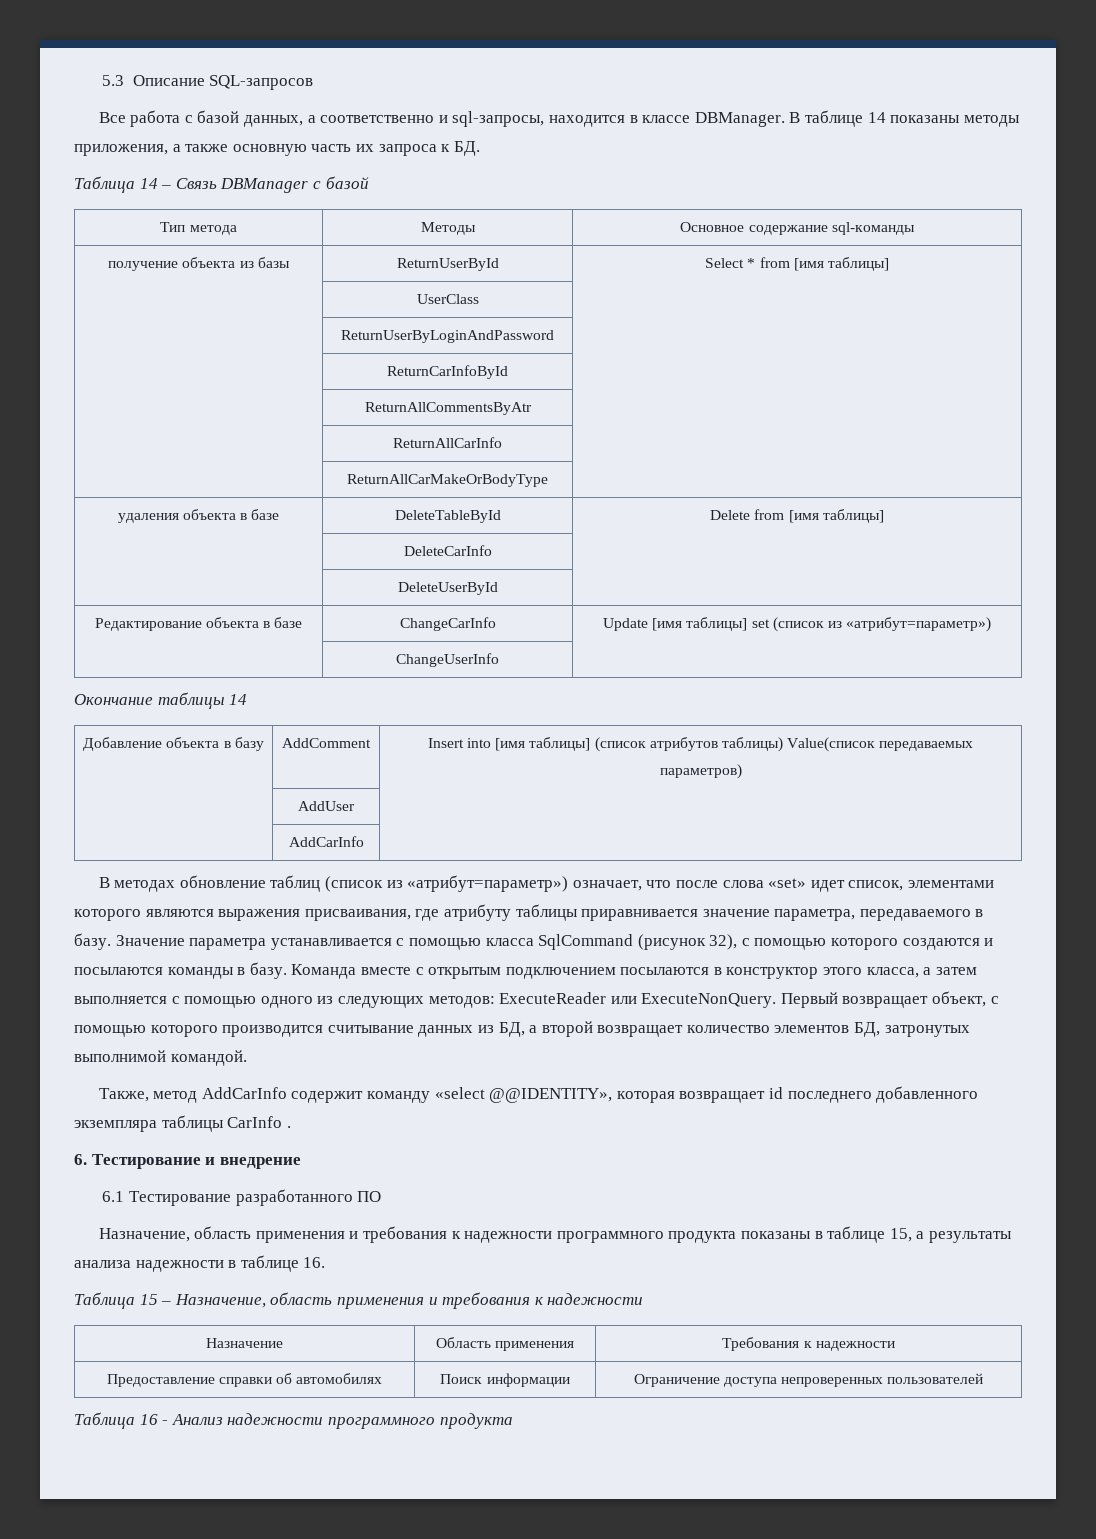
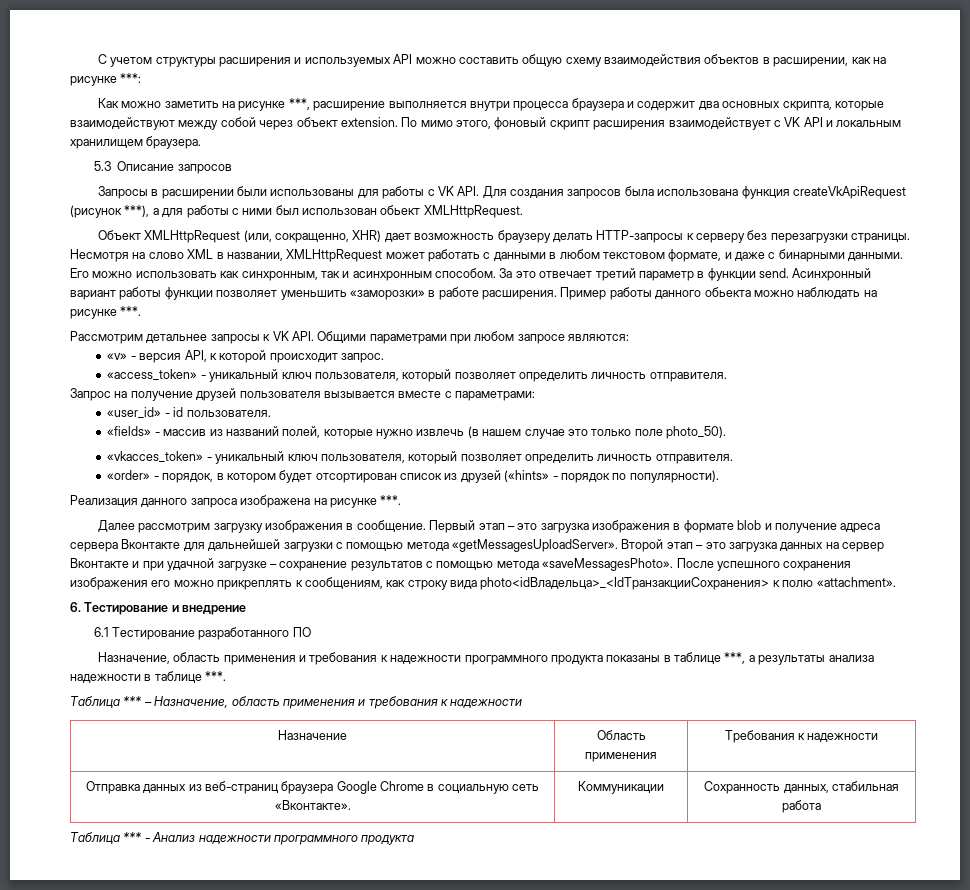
- 5.3 Описание SQL-запросов
- Все работа с базой данных, а соответственно и sql-запросы, находится в классе DBManager. В таблице 14 показаны методы приложения, а также основную часть их запроса к БД.
- Таблица 14 – Связь DBManager с базой
- Тип метода | Методы | Основное содержание sql-команды
- получение объекта из базы | ReturnUserById | Select * from [имя таблицы]
- | UserClass |
- | ReturnUserByLoginAndPassword |
- | ReturnCarInfoById |
- | ReturnAllCommentsByAtr |
- | ReturnAllCarInfo |
- | ReturnAllCarMakeOrBodyType |
- удаления объекта в базе | DeleteTableById | Delete from [имя таблицы]
- | DeleteCarInfo |
- | DeleteUserById |
- Редактирование объекта в базе | ChangeCarInfo | Update [имя таблицы] set (список из «атрибут=параметр»)
- | СhangeUserInfo |
- Окончание таблицы 14
- Добавление объекта в базу | AddComment | Insert into [имя таблицы] (список атрибутов таблицы) Value(список передаваемых параметров)
- | AddUser |
- | AddCarInfo |
- В методах обновление таблиц (список из «атрибут=параметр») означает, что после слова «set» идет список, элементами которого являются выражения присваивания, где атрибуту таблицы приравнивается значение параметра, передаваемого в базу. Значение параметра устанавливается с помощью класса SqlCommand (рисунок 32), с помощью которого создаются и посылаются команды в базу. Команда вместе с открытым подключением посылаются в конструктор этого класса, а затем выполняется с помощью одного из следующих методов: ExecuteReader или ExecuteNonQuery. Первый возвращает объект, с помощью которого производится считывание данных из БД, а второй возвращает количество элементов БД, затронутых выполнимой командой.
- Также, метод AddCarInfo содержит команду «select @@IDENTITY», которая возвращает id последнего добавленного экземпляра таблицы CarInfo .
+ С учетом структуры расширения и используемых API можно составить общую схему взаимодействия объектов в расширении, как на рисунке ***:
+ Как можно заметить на рисунке ***, расширение выполняется внутри процесса браузера и содержит два основных скрипта, которые взаимодействуют между собой через объект extension. По мимо этого, фоновый скрипт расширения взаимодействует с VK API и локальным хранилищем браузера.
+ 5.3 Описание запросов
+ Запросы в расширении были использованы для работы с VK API. Для создания запросов была использована функция createVkApiRequest (рисунок ***), а для работы с ними был использован обьект XMLHttpRequest.
+ Объект XMLHttpRequest (или, сокращенно, XHR) дает возможность браузеру делать HTTP-запросы к серверу без перезагрузки страницы. Несмотря на слово XML в названии, XMLHttpRequest может работать с данными в любом текстовом формате, и даже c бинарными данными. Его можно использовать как синхронным, так и асинхронным способом. За это отвечает третий параметр в функции send. Асинхронный вариант работы функции позволяет уменьшить «заморозки» в работе расширения. Пример работы данного обьекта можно наблюдать на рисунке ***.
+ Рассмотрим детальнее запросы к VK API. Общими параметрами при любом запросе являются:
+ «v» - версия API, к которой происходит запрос.
+ «access_token» - уникальный ключ пользователя, который позволяет определить личность отправителя.
+ Запрос на получение друзей пользователя вызывается вместе с параметрами:
+ «user_id» - id пользователя.
+ «fields» - массив из названий полей, которые нужно извлечь (в нашем случае это только поле photo_50).
+ «vkacces_token» - уникальный ключ пользователя, который позволяет определить личность отправителя.
+ «order» - порядок, в котором будет отсортирован список из друзей («hints» - порядок по популярности).
+ Реализация данного запроса изображена на рисунке ***.
+ Далее рассмотрим загрузку изображения в сообщение. Первый этап – это загрузка изображения в формате blob и получение адреса сервера Вконтакте для дальнейшей загрузки с помощью метода «getMessagesUploadServer». Второй этап – это загрузка данных на сервер Вконтакте и при удачной загрузке – сохранение результатов с помощью метода «saveMessagesPhoto». После успешного сохранения изображения его можно прикреплять к сообщениям, как строку вида photo<idВладельца>_<IdТранзакцииСохранения> к полю «attachment».
- Назначение, область применения и требования к надежности программного продукта показаны в таблице 15, а результаты анализа надежности в таблице 16.
- Таблица 15 – Назначение, область применения и требования к надежности
+ Назначение, область применения и требования к надежности программного продукта показаны в таблице ***, а результаты анализа надежности в таблице ***.
+ Таблица *** – Назначение, область применения и требования к надежности
- Предоставление справки об автомобилях | Поиск информации | Ограничение доступа непроверенных пользователей
- Таблица 16 - Анализ надежности программного продукта
+ Отправка данных из веб-страниц браузера Google Chrome в социальную сеть «Вконтакте». | Коммуникации | Сохранность данных, стабильная работа
+ Таблица *** - Анализ надежности программного продукта

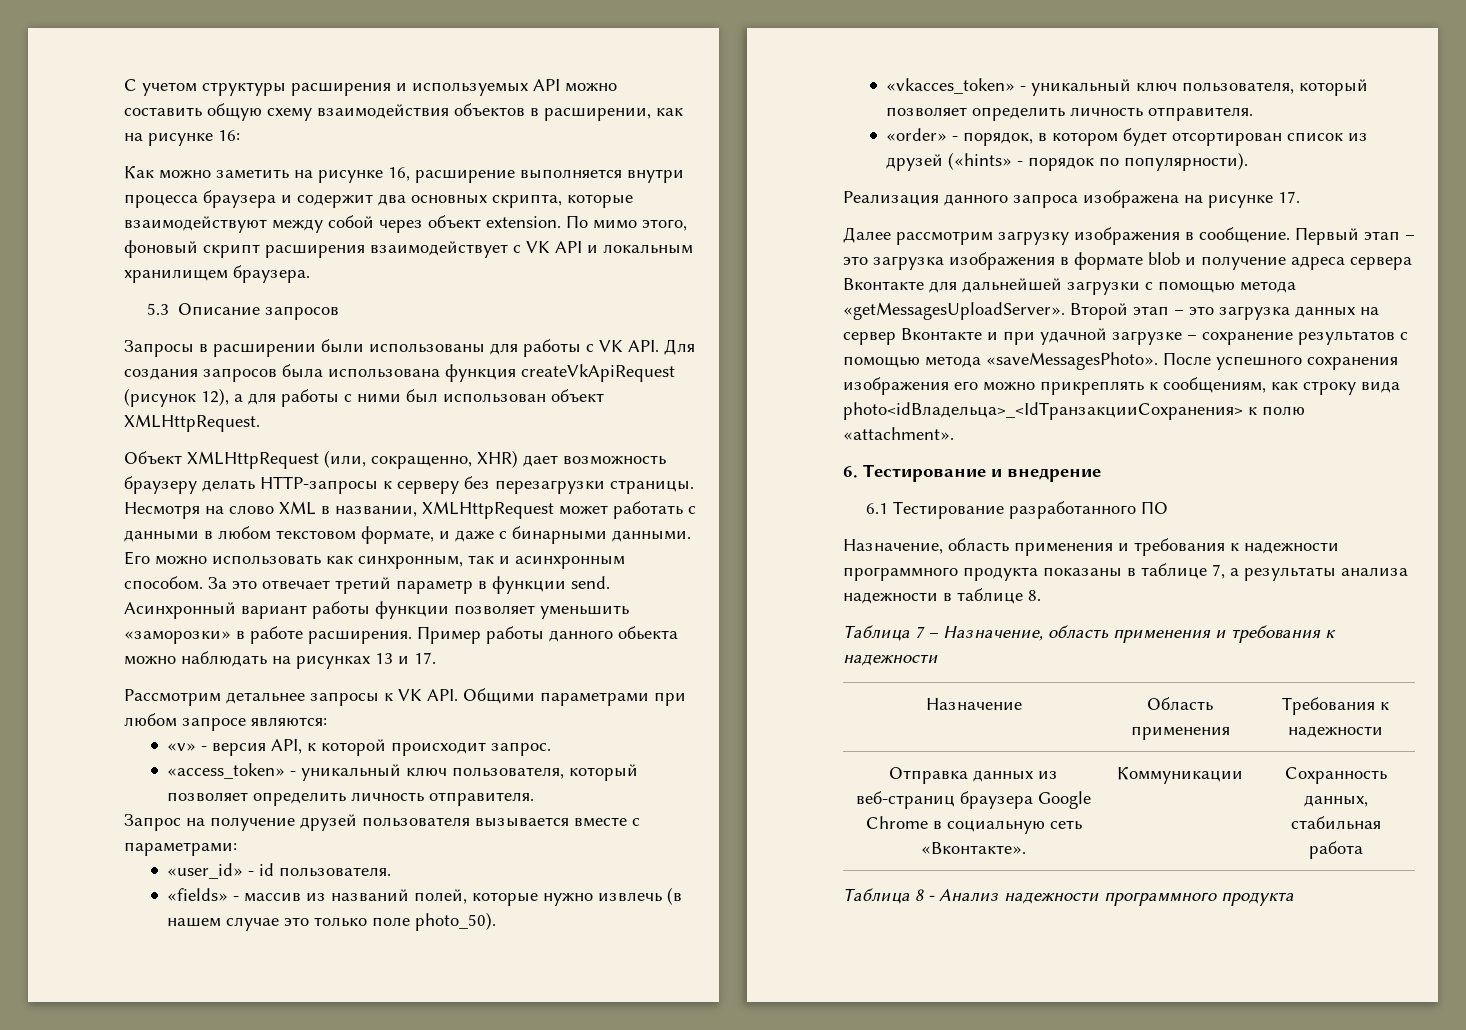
- С учетом структуры расширения и используемых API можно составить общую схему взаимодействия объектов в расширении, как на рисунке ***:
+ С учетом структуры расширения и используемых API можно составить общую схему взаимодействия объектов в расширении, как на рисунке 16:
- Как можно заметить на рисунке ***, расширение выполняется внутри процесса браузера и содержит два основных скрипта, которые взаимодействуют между собой через объект extension.
+ Как можно заметить на рисунке 16, расширение выполняется внутри процесса браузера и содержит два основных скрипта, которые взаимодействуют между собой через объект extension.
- Запросы в расширении были использованы для работы с VK API. Для создания запросов была использована функция createVkApiRequest (рисунок ***), а для работы с ними был использован обьект XMLHttpRequest.
+ Запросы в расширении были использованы для работы с VK API. Для создания запросов была использована функция createVkApiRequest (рисунок 12), а для работы с ними был использован объект XMLHttpRequest.
- Пример работы данного обьекта можно наблюдать на рисунке ***.
+ Пример работы данного обьекта можно наблюдать на рисунках 13 и 17.
- Реализация данного запроса изображена на рисунке ***.
+ Реализация данного запроса изображена на рисунке 17.
- Назначение, область применения и требования к надежности программного продукта показаны в таблице ***, а результаты анализа надежности в таблице ***.
- Таблица *** – Назначение, область применения и требования к надежности
+ Назначение, область применения и требования к надежности программного продукта показаны в таблице 7, а результаты анализа надежности в таблице 8.
+ Таблица 7 – Назначение, область применения и требования к надежности
- Таблица *** - Анализ надежности программного продукта
+ Таблица 8 - Анализ надежности программного продукта

